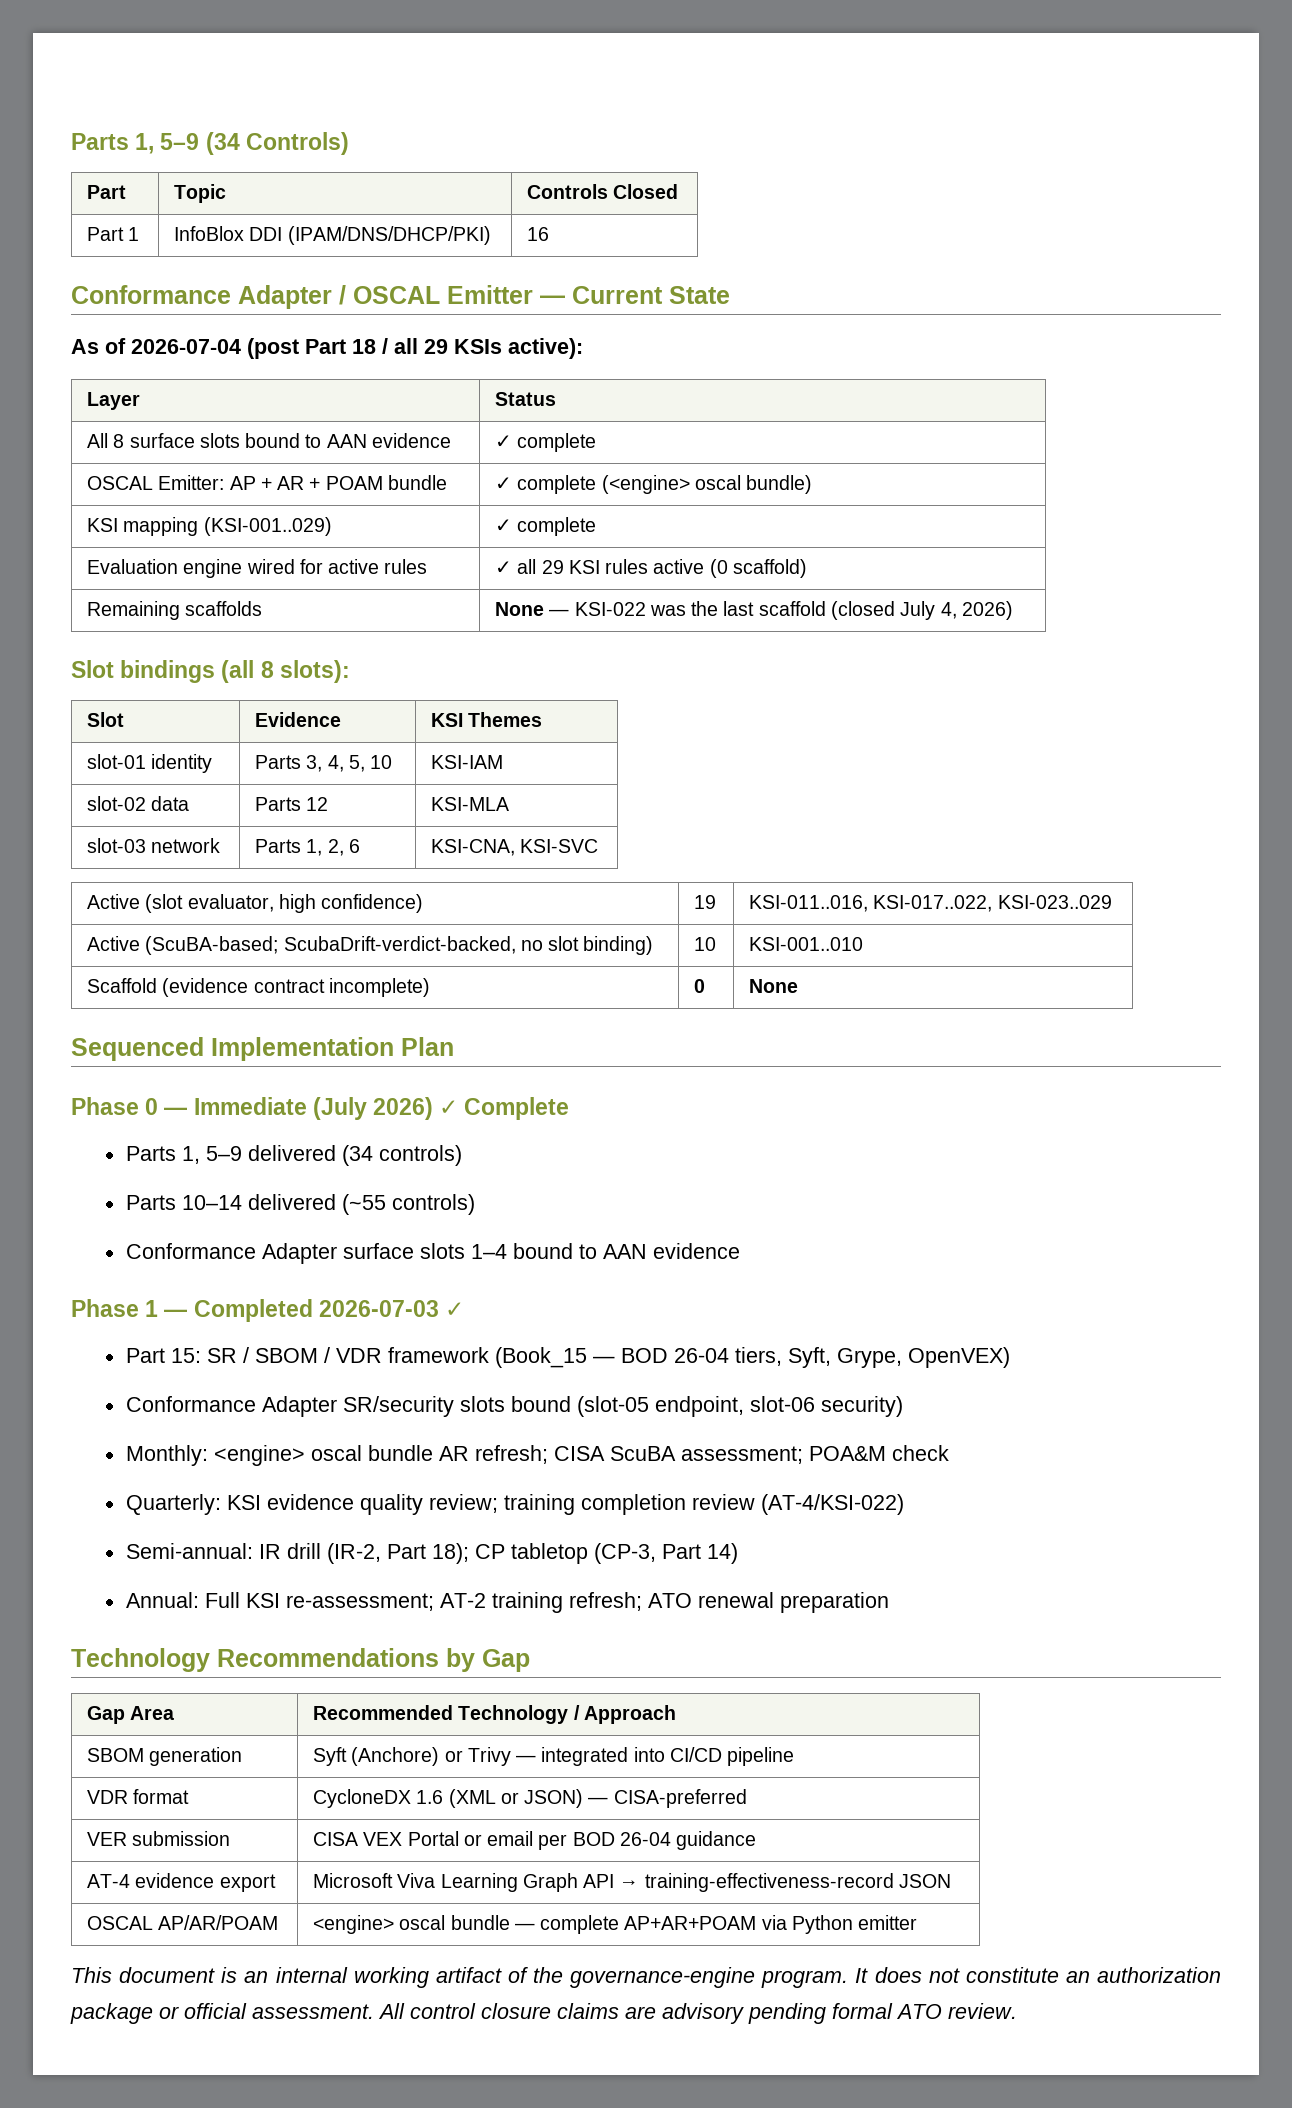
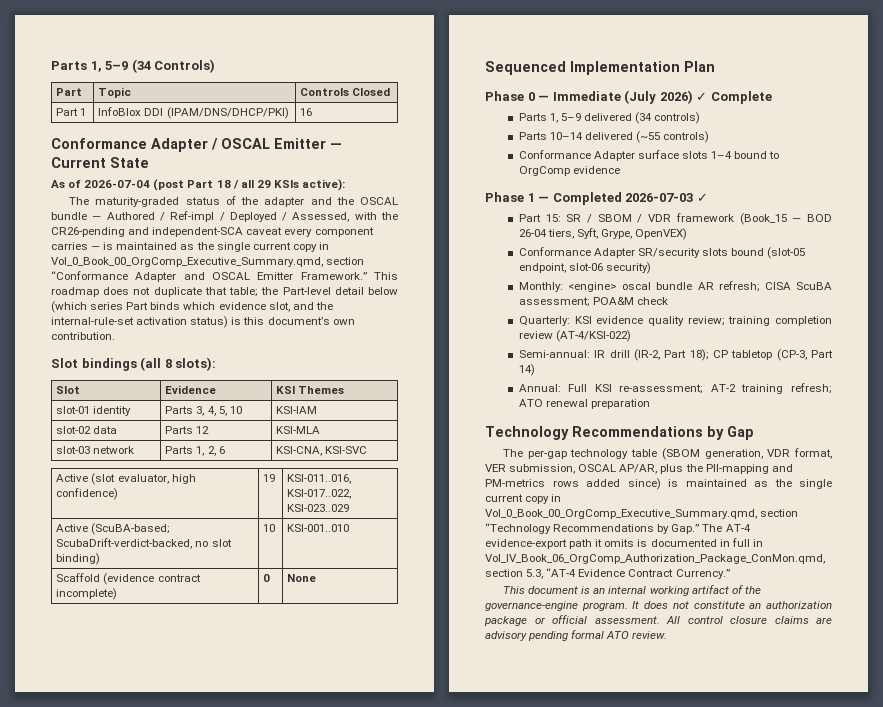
- Layer | Status
- All 8 surface slots bound to AAN evidence | ✓ complete
- OSCAL Emitter: AP + AR + POAM bundle | ✓ complete (<engine> oscal bundle)
- KSI mapping (KSI-001..029) | ✓ complete
- Evaluation engine wired for active rules | ✓ all 29 KSI rules active (0 scaffold)
- Remaining scaffolds | None — KSI-022 was the last scaffold (closed July 4, 2026)
+ The maturity-graded status of the adapter and the OSCAL bundle — Authored / Ref-impl / Deployed / Assessed, with the CR26-pending and independent-SCA caveat every component carries — is maintained as the single current copy in Vol_0_Book_00_OrgComp_Executive_Summary.qmd, section “Conformance Adapter and OSCAL Emitter Framework.” This roadmap does not duplicate that table; the Part-level detail below (which series Part binds which evidence slot, and the internal-rule-set activation status) is this document’s own contribution.
- Conformance Adapter surface slots 1–4 bound to AAN evidence
+ Conformance Adapter surface slots 1–4 bound to OrgComp evidence
- Gap Area | Recommended Technology / Approach
- SBOM generation | Syft (Anchore) or Trivy — integrated into CI/CD pipeline
- VDR format | CycloneDX 1.6 (XML or JSON) — CISA-preferred
- VER submission | CISA VEX Portal or email per BOD 26-04 guidance
- AT-4 evidence export | Microsoft Viva Learning Graph API → training-effectiveness-record JSON
- OSCAL AP/AR/POAM | <engine> oscal bundle — complete AP+AR+POAM via Python emitter
+ The per-gap technology table (SBOM generation, VDR format, VER submission, OSCAL AP/AR, plus the PII-mapping and PM-metrics rows added since) is maintained as the single current copy in Vol_0_Book_00_OrgComp_Executive_Summary.qmd, section “Technology Recommendations by Gap.” The AT-4 evidence-export path it omits is documented in full in Vol_IV_Book_06_OrgComp_Authorization_Package_ConMon.qmd, section 5.3, “AT-4 Evidence Contract Currency.”

